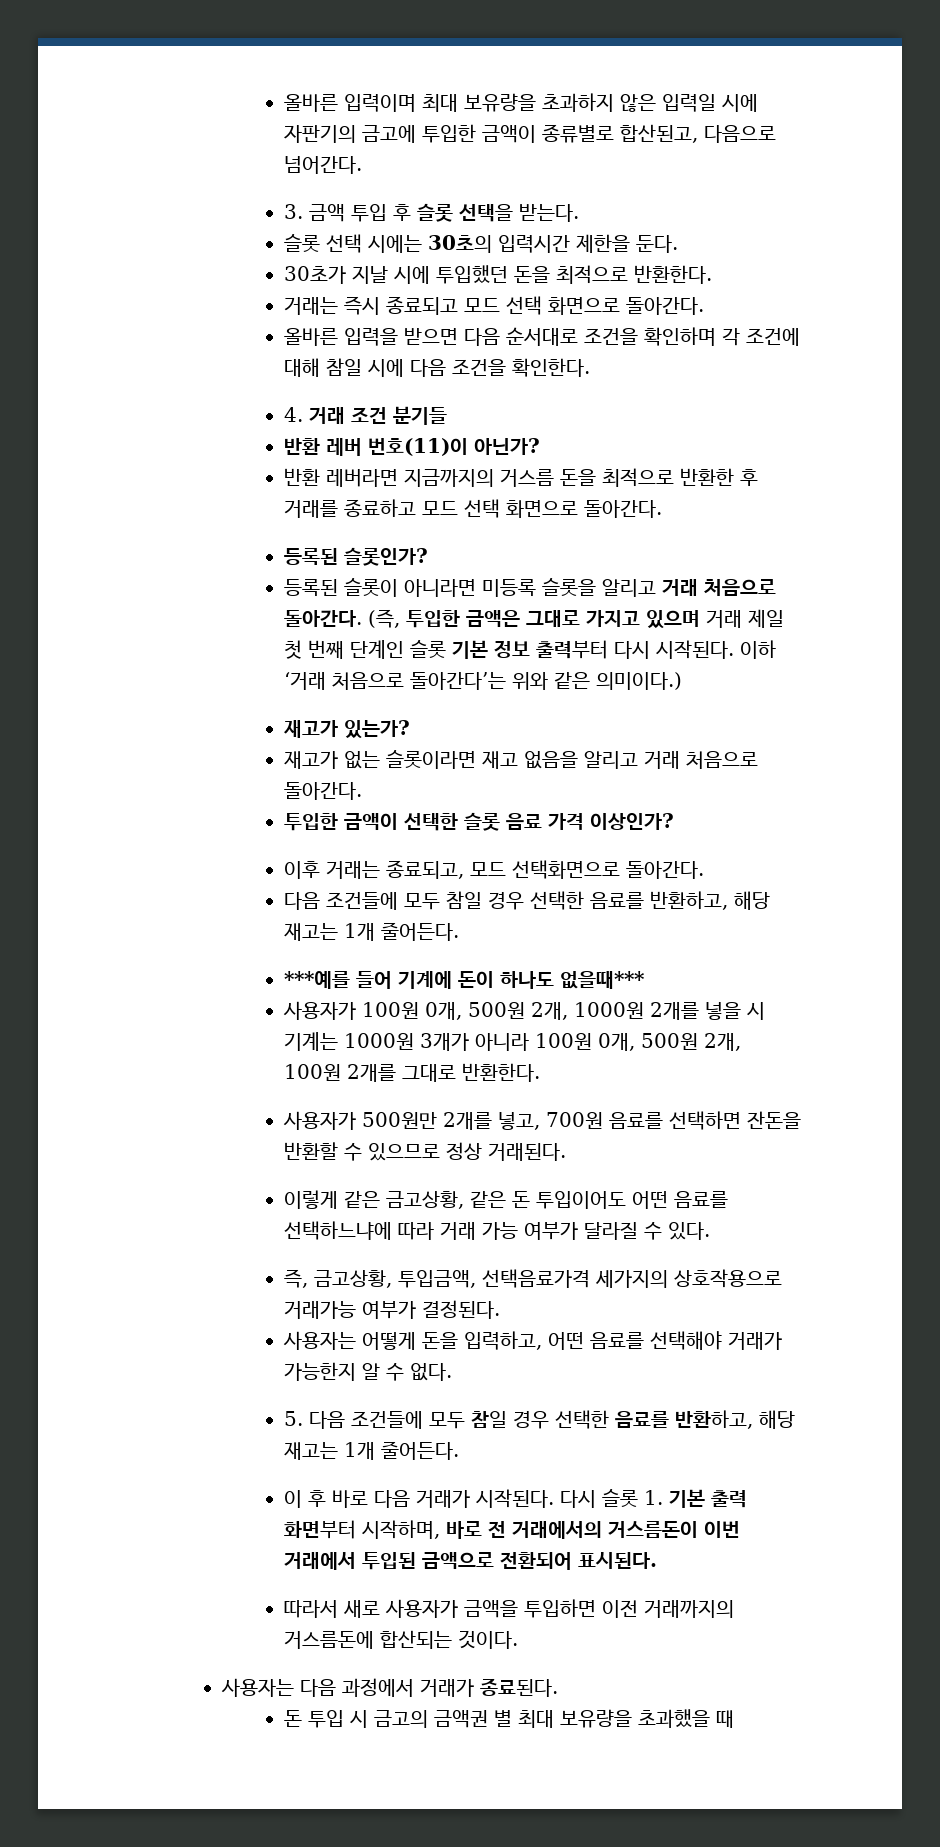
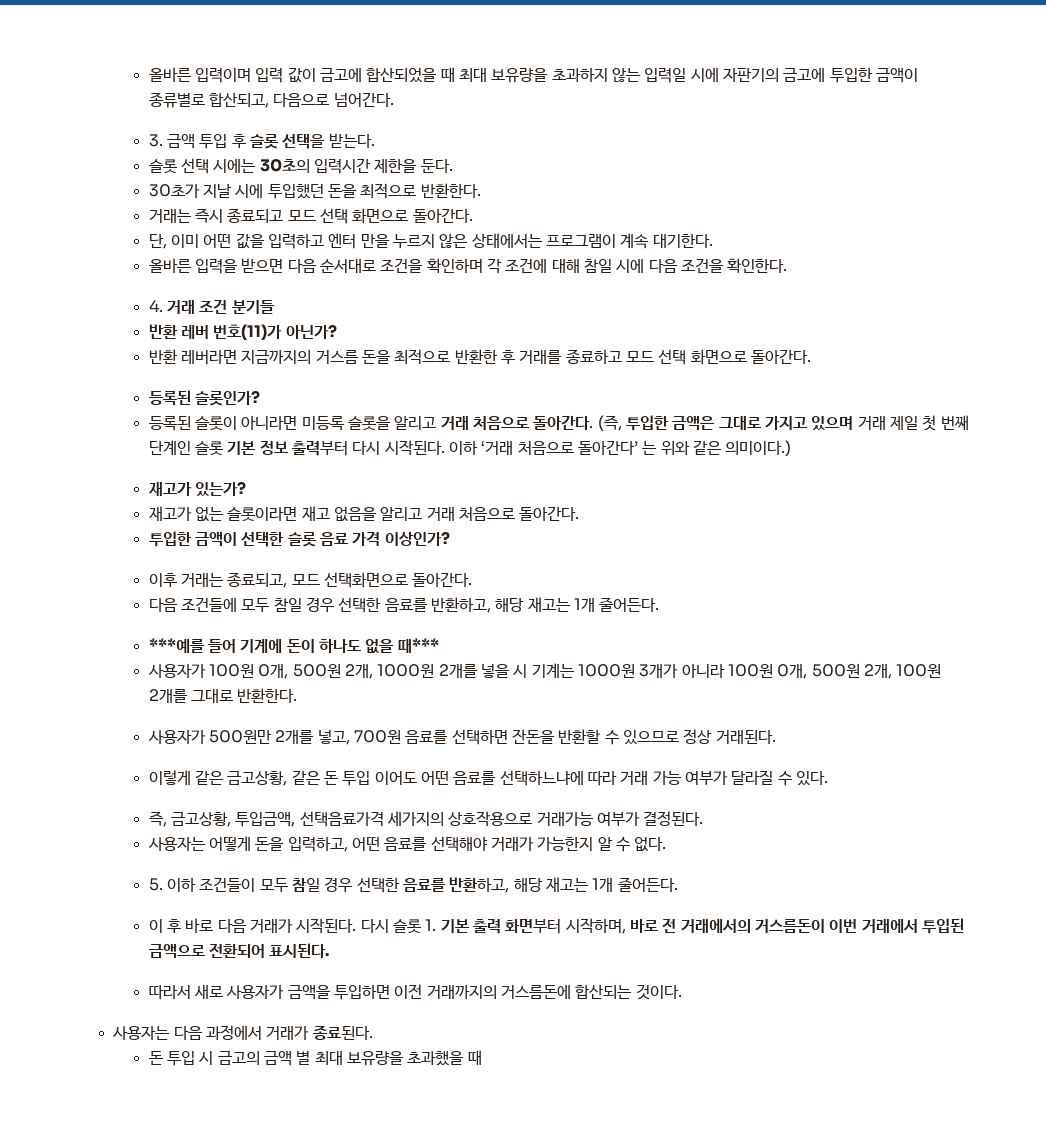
- 올바른 입력이며 최대 보유량을 초과하지 않은 입력일 시에 자판기의 금고에 투입한 금액이 종류별로 합산된고, 다음으로 넘어간다.
+ 올바른 입력이며 입력 값이 금고에 합산되었을 때 최대 보유량을 초과하지 않는 입력일 시에 자판기의 금고에 투입한 금액이 종류별로 합산되고, 다음으로 넘어간다.
+ 단, 이미 어떤 값을 입력하고 엔터 만을 누르지 않은 상태에서는 프로그램이 계속 대기한다.
- 반환 레버 번호(11)이 아닌가?
+ 반환 레버 번호(11)가 아닌가?
- 이하 ‘거래 처음으로 돌아간다’는 위와 같은 의미이다.)
+ 이하 ‘거래 처음으로 돌아간다’ 는 위와 같은 의미이다.)
- ***예를 들어 기계에 돈이 하나도 없을때***
+ ***예를 들어 기계에 돈이 하나도 없을 때***
- 이렇게 같은 금고상황, 같은 돈 투입이어도 어떤 음료를 선택하느냐에 따라 거래 가능 여부가 달라질 수 있다.
+ 이렇게 같은 금고상황, 같은 돈 투입 이어도 어떤 음료를 선택하느냐에 따라 거래 가능 여부가 달라질 수 있다.
- 5. 다음 조건들에 모두 참일 경우 선택한 음료를 반환하고, 해당 재고는 1개 줄어든다.
+ 5. 이하 조건들이 모두 참일 경우 선택한 음료를 반환하고, 해당 재고는 1개 줄어든다.
- 돈 투입 시 금고의 금액권 별 최대 보유량을 초과했을 때
+ 돈 투입 시 금고의 금액 별 최대 보유량을 초과했을 때

